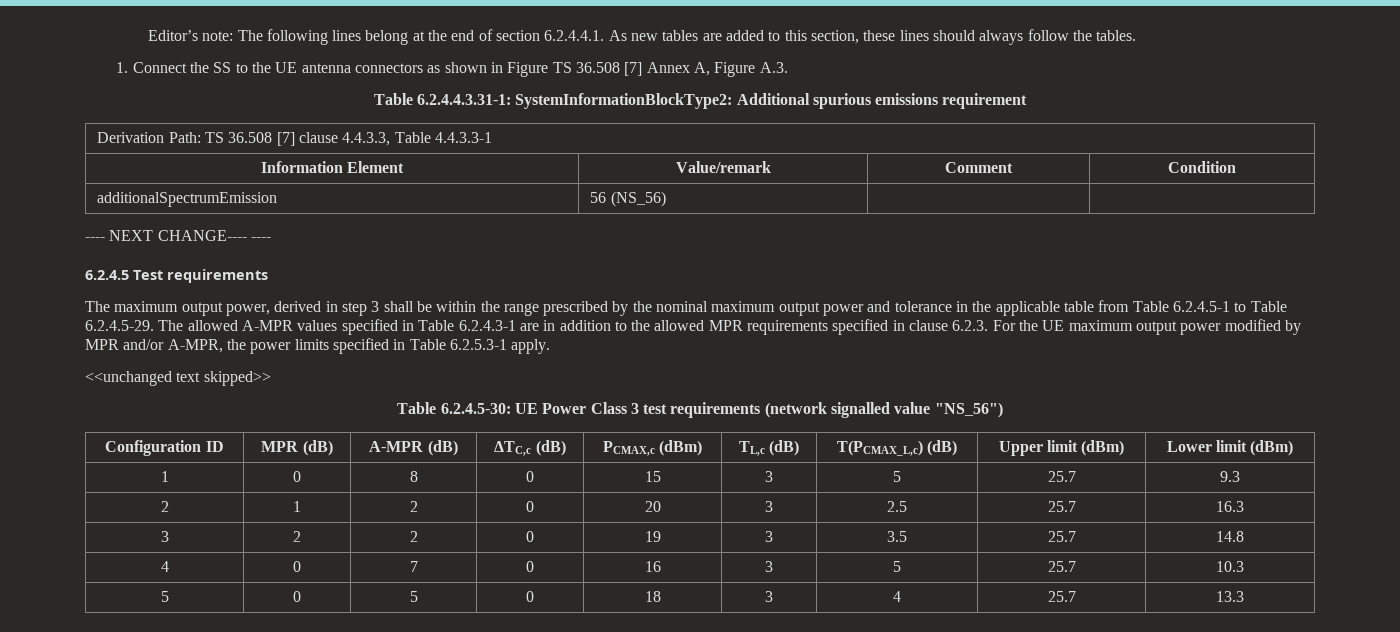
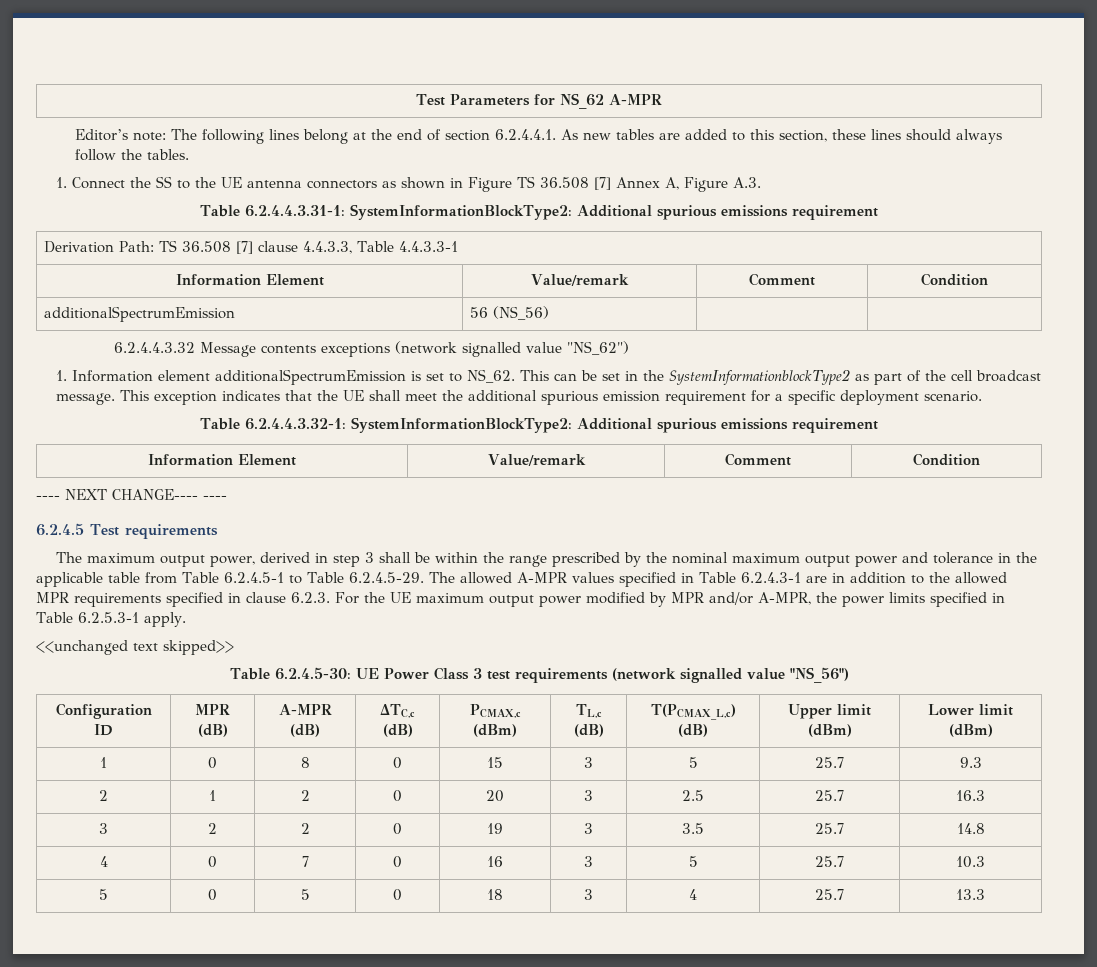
+ Test Parameters for NS_62 A-MPR
+ 6.2.4.4.3.32 Message contents exceptions (network signalled value "NS_62")
+ 1. Information element additionalSpectrumEmission is set to NS_62. This can be set in the SystemInformationblockType2 as part of the cell broadcast message. This exception indicates that the UE shall meet the additional spurious emission requirement for a specific deployment scenario.
+ Table 6.2.4.4.3.32-1: SystemInformationBlockType2: Additional spurious emissions requirement
+ Information Element | Value/remark | Comment | Condition

